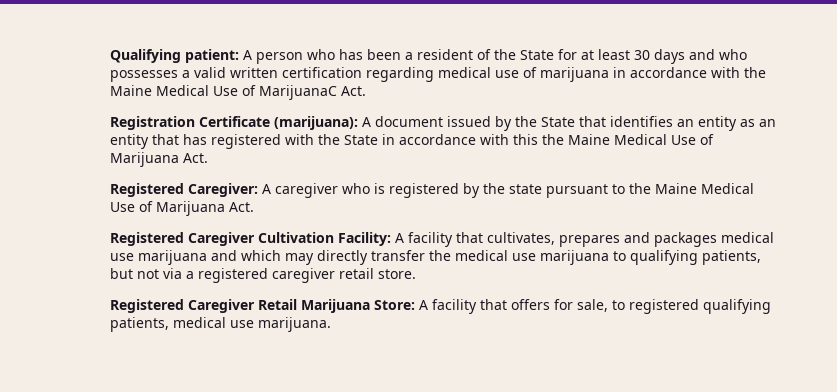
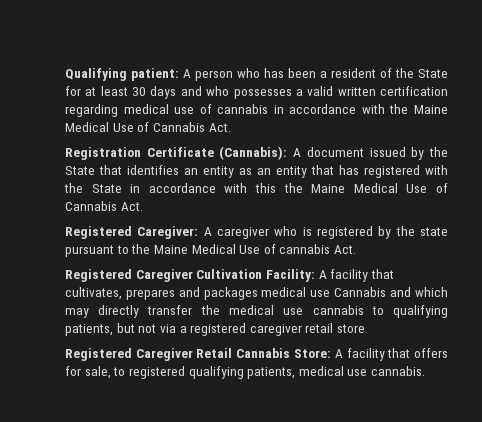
- Qualifying patient: A person who has been a resident of the State for at least 30 days and who possesses a valid written certification regarding medical use of marijuana in accordance with the Maine Medical Use of MarijuanaC Act.
+ Qualifying patient: A person who has been a resident of the State for at least 30 days and who possesses a valid written certification regarding medical use of cannabis in accordance with the Maine Medical Use of Cannabis Act.
- Registration Certificate (marijuana): A document issued by the State that identifies an entity as an entity that has registered with the State in accordance with this the Maine Medical Use of Marijuana Act.
+ Registration Certificate (Cannabis): A document issued by the State that identifies an entity as an entity that has registered with the State in accordance with this the Maine Medical Use of Cannabis Act.
- Registered Caregiver: A caregiver who is registered by the state pursuant to the Maine Medical Use of Marijuana Act.
+ Registered Caregiver: A caregiver who is registered by the state pursuant to the Maine Medical Use of cannabis Act.
- Registered Caregiver Cultivation Facility: A facility that cultivates, prepares and packages medical use marijuana and which may directly transfer the medical use marijuana to qualifying patients, but not via a registered caregiver retail store.
+ Registered Caregiver Cultivation Facility: A facility that cultivates, prepares and packages medical use Cannabis and which may directly transfer the medical use cannabis to qualifying patients, but not via a registered caregiver retail store.
- Registered Caregiver Retail Marijuana Store: A facility that offers for sale, to registered qualifying patients, medical use marijuana.
+ Registered Caregiver Retail Cannabis Store: A facility that offers for sale, to registered qualifying patients, medical use cannabis.

